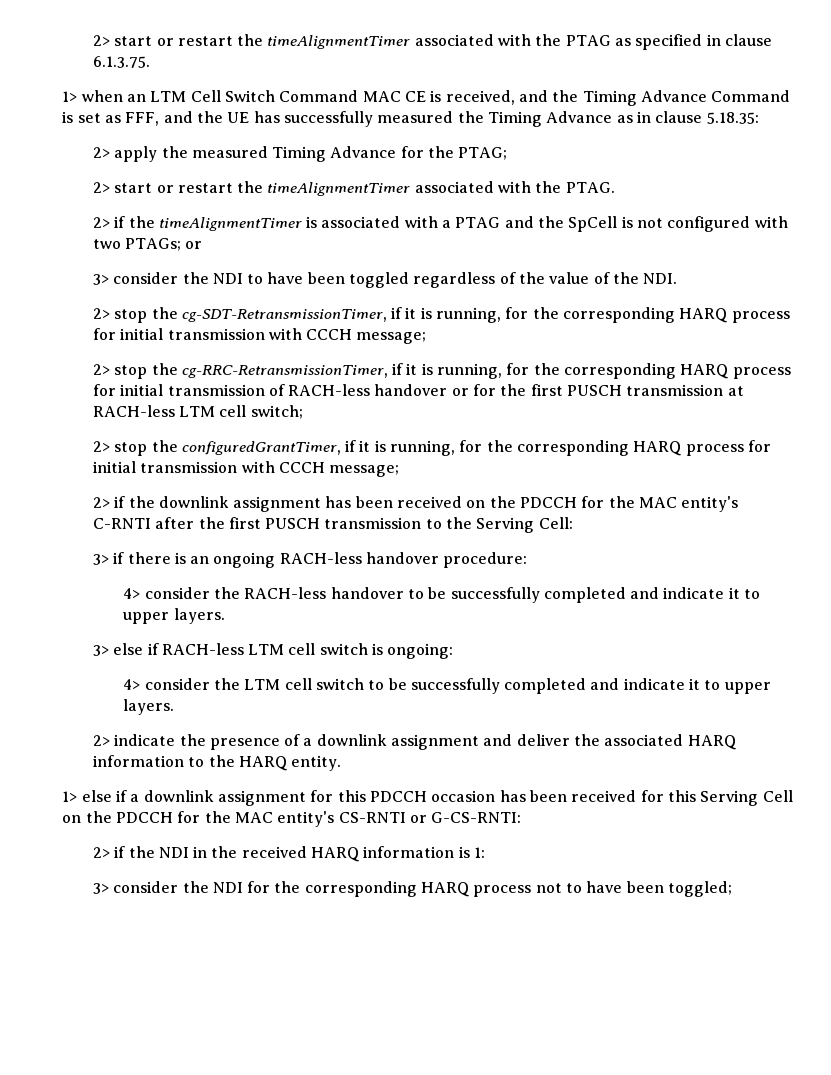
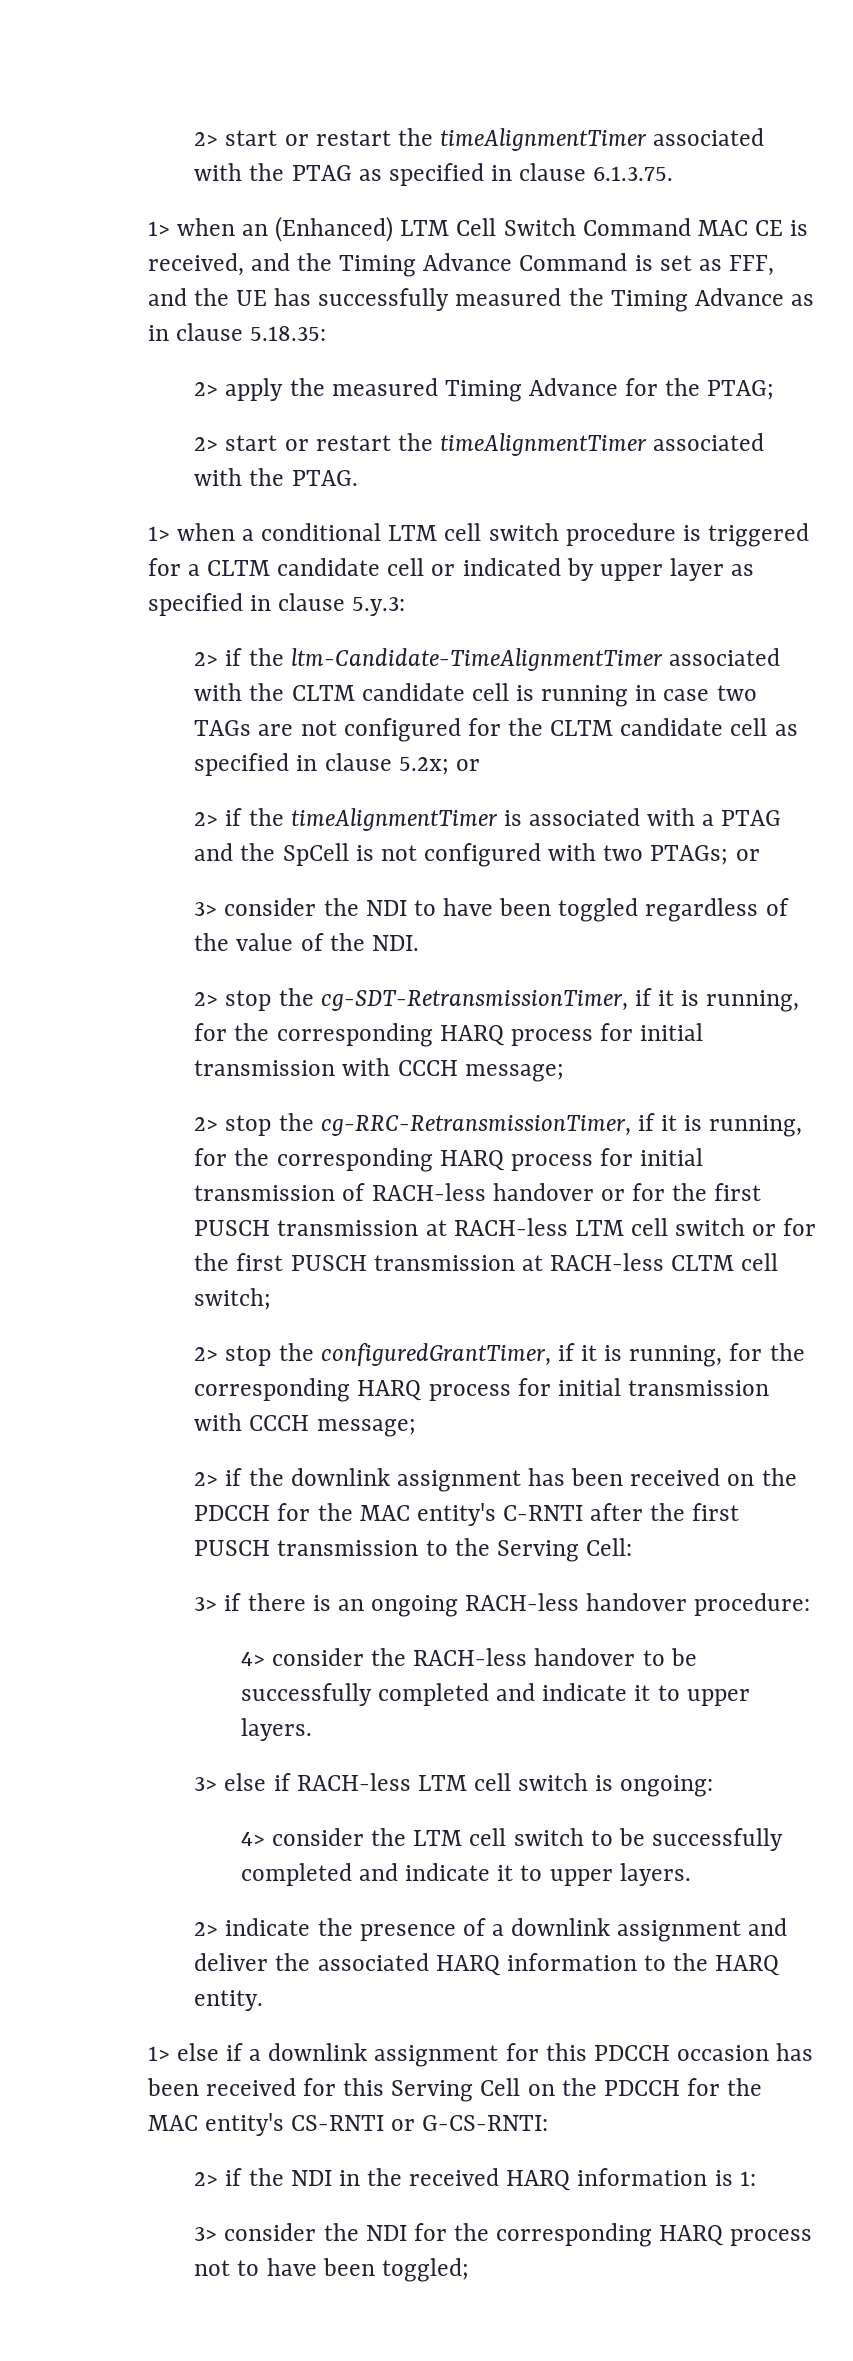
- 1> when an LTM Cell Switch Command MAC CE is received, and the Timing Advance Command is set as FFF, and the UE has successfully measured the Timing Advance as in clause 5.18.35:
+ 1> when an (Enhanced) LTM Cell Switch Command MAC CE is received, and the Timing Advance Command is set as FFF, and the UE has successfully measured the Timing Advance as in clause 5.18.35:
+ 1> when a conditional LTM cell switch procedure is triggered for a CLTM candidate cell or indicated by upper layer as specified in clause 5.y.3:
+ 2> if the ltm-Candidate-TimeAlignmentTimer associated with the CLTM candidate cell is running in case two TAGs are not configured for the CLTM candidate cell as specified in clause 5.2x; or
- 2> stop the cg-RRC-RetransmissionTimer, if it is running, for the corresponding HARQ process for initial transmission of RACH-less handover or for the first PUSCH transmission at RACH-less LTM cell switch;
+ 2> stop the cg-RRC-RetransmissionTimer, if it is running, for the corresponding HARQ process for initial transmission of RACH-less handover or for the first PUSCH transmission at RACH-less LTM cell switch or for the first PUSCH transmission at RACH-less CLTM cell switch;

